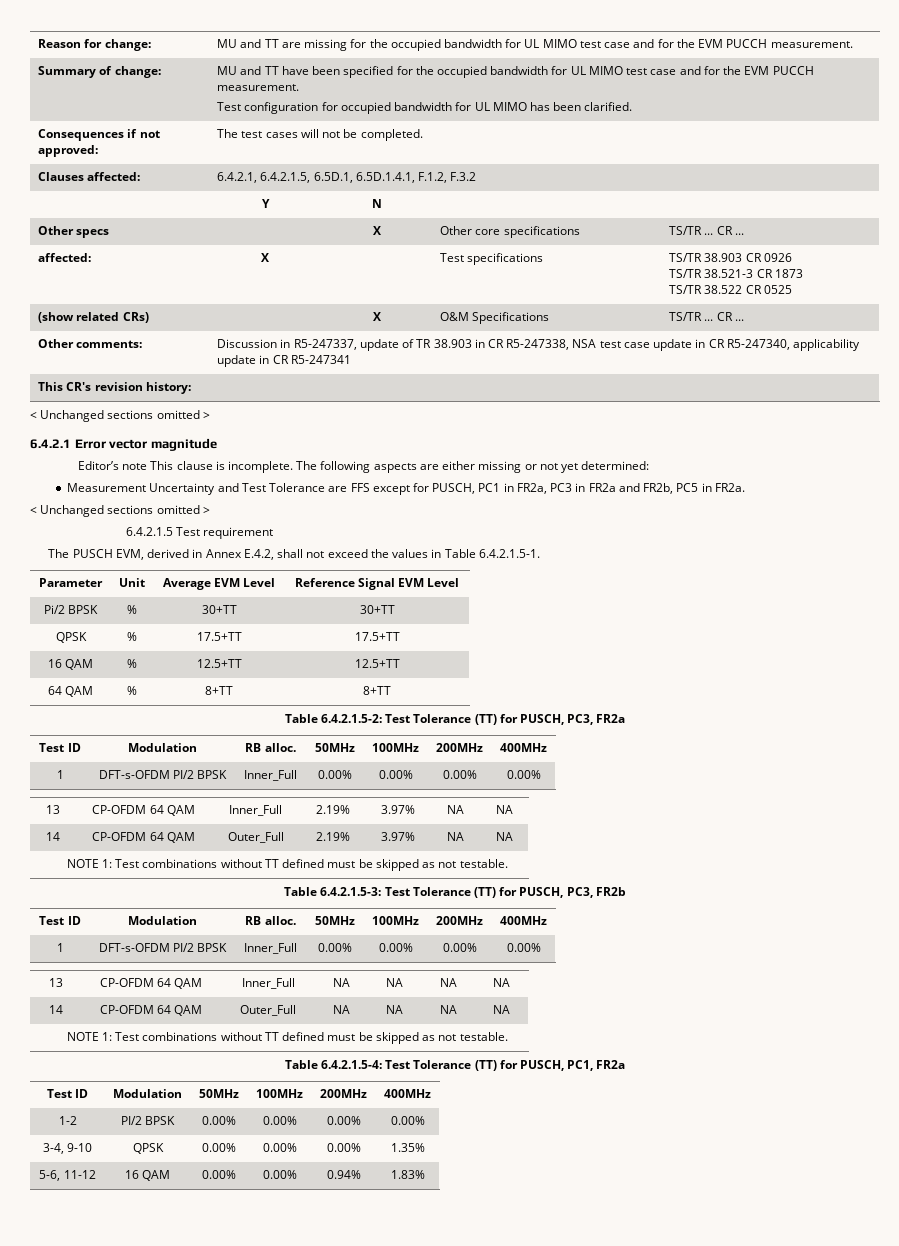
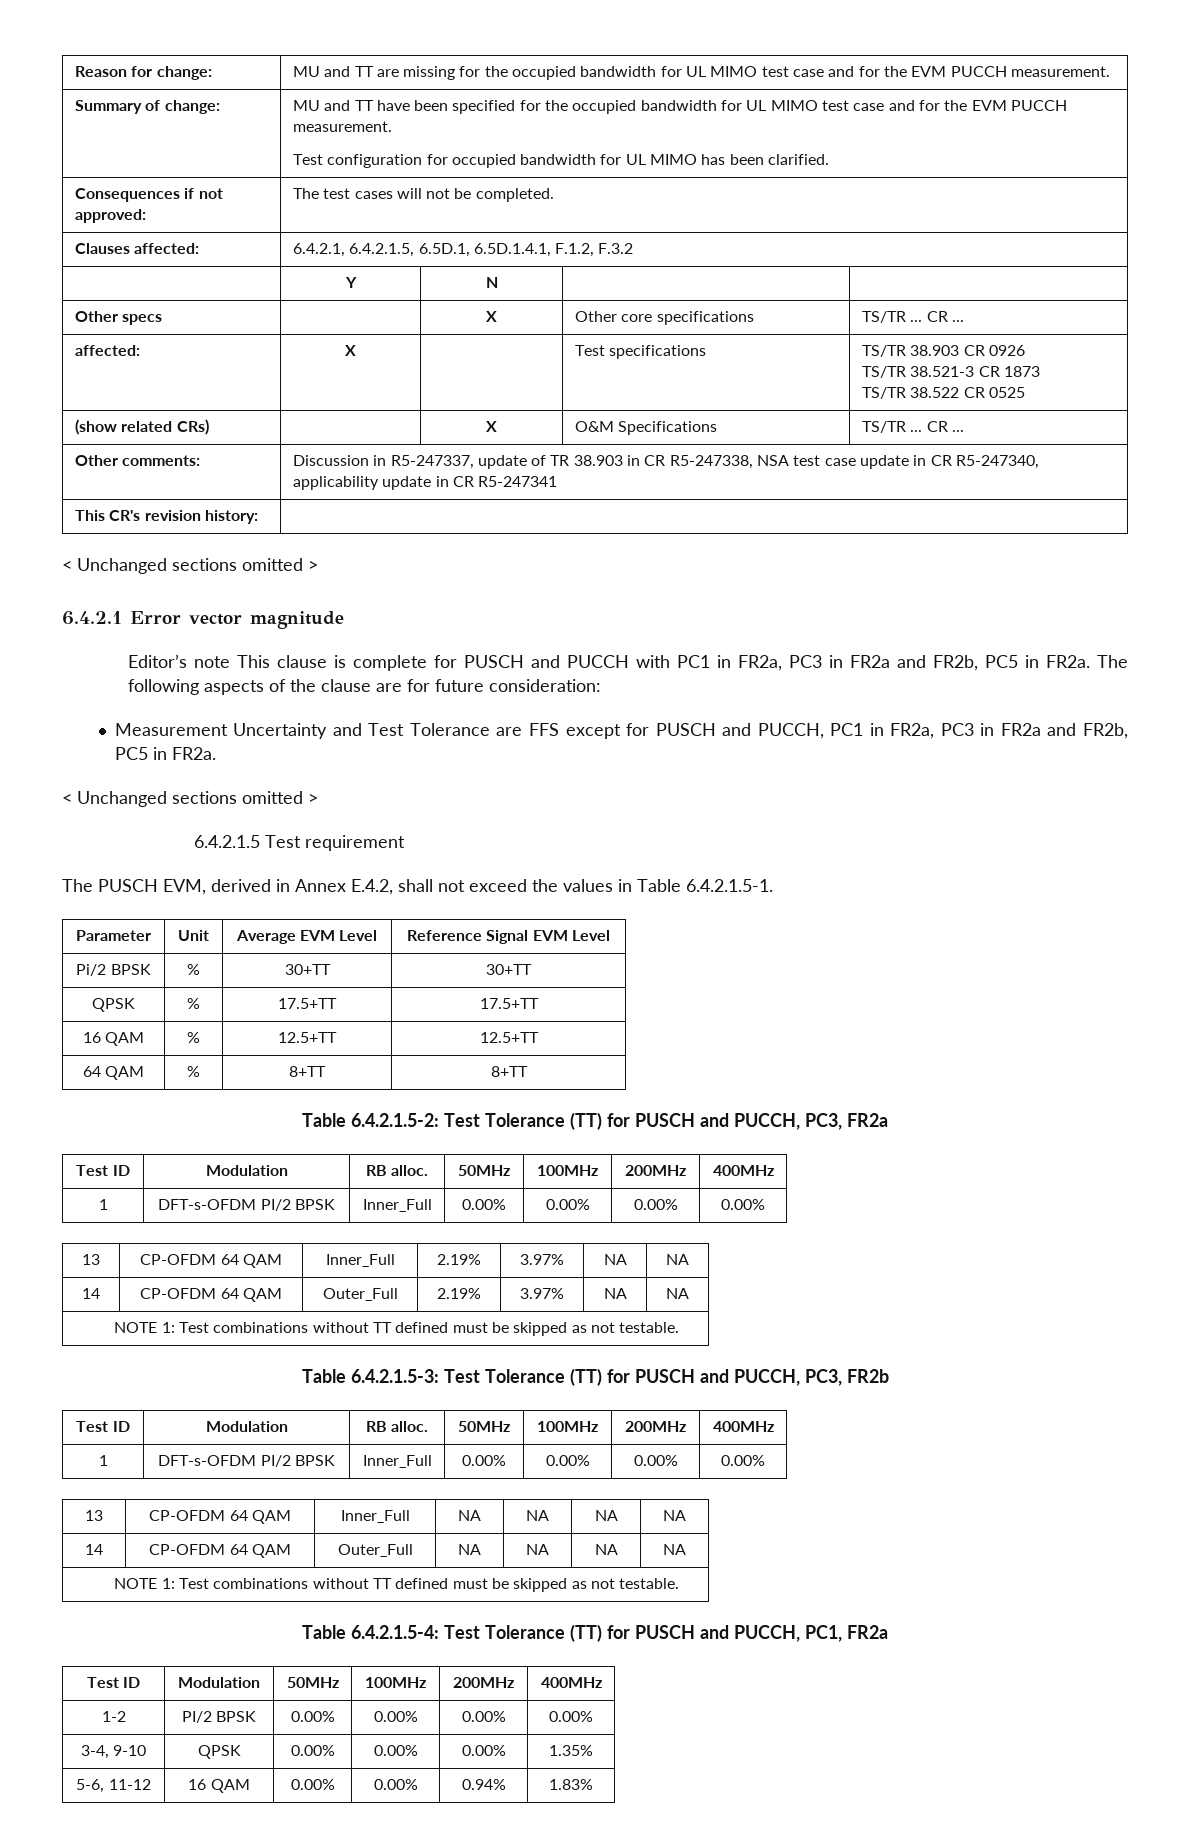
- Editor’s note This clause is incomplete. The following aspects are either missing or not yet determined:
+ Editor’s note This clause is complete for PUSCH and PUCCH with PC1 in FR2a, PC3 in FR2a and FR2b, PC5 in FR2a. The following aspects of the clause are for future consideration:
- Measurement Uncertainty and Test Tolerance are FFS except for PUSCH, PC1 in FR2a, PC3 in FR2a and FR2b, PC5 in FR2a.
+ Measurement Uncertainty and Test Tolerance are FFS except for PUSCH and PUCCH, PC1 in FR2a, PC3 in FR2a and FR2b, PC5 in FR2a.
- Table 6.4.2.1.5-2: Test Tolerance (TT) for PUSCH, PC3, FR2a
+ Table 6.4.2.1.5-2: Test Tolerance (TT) for PUSCH and PUCCH, PC3, FR2a
- Table 6.4.2.1.5-3: Test Tolerance (TT) for PUSCH, PC3, FR2b
+ Table 6.4.2.1.5-3: Test Tolerance (TT) for PUSCH and PUCCH, PC3, FR2b
- Table 6.4.2.1.5-4: Test Tolerance (TT) for PUSCH, PC1, FR2a
+ Table 6.4.2.1.5-4: Test Tolerance (TT) for PUSCH and PUCCH, PC1, FR2a

